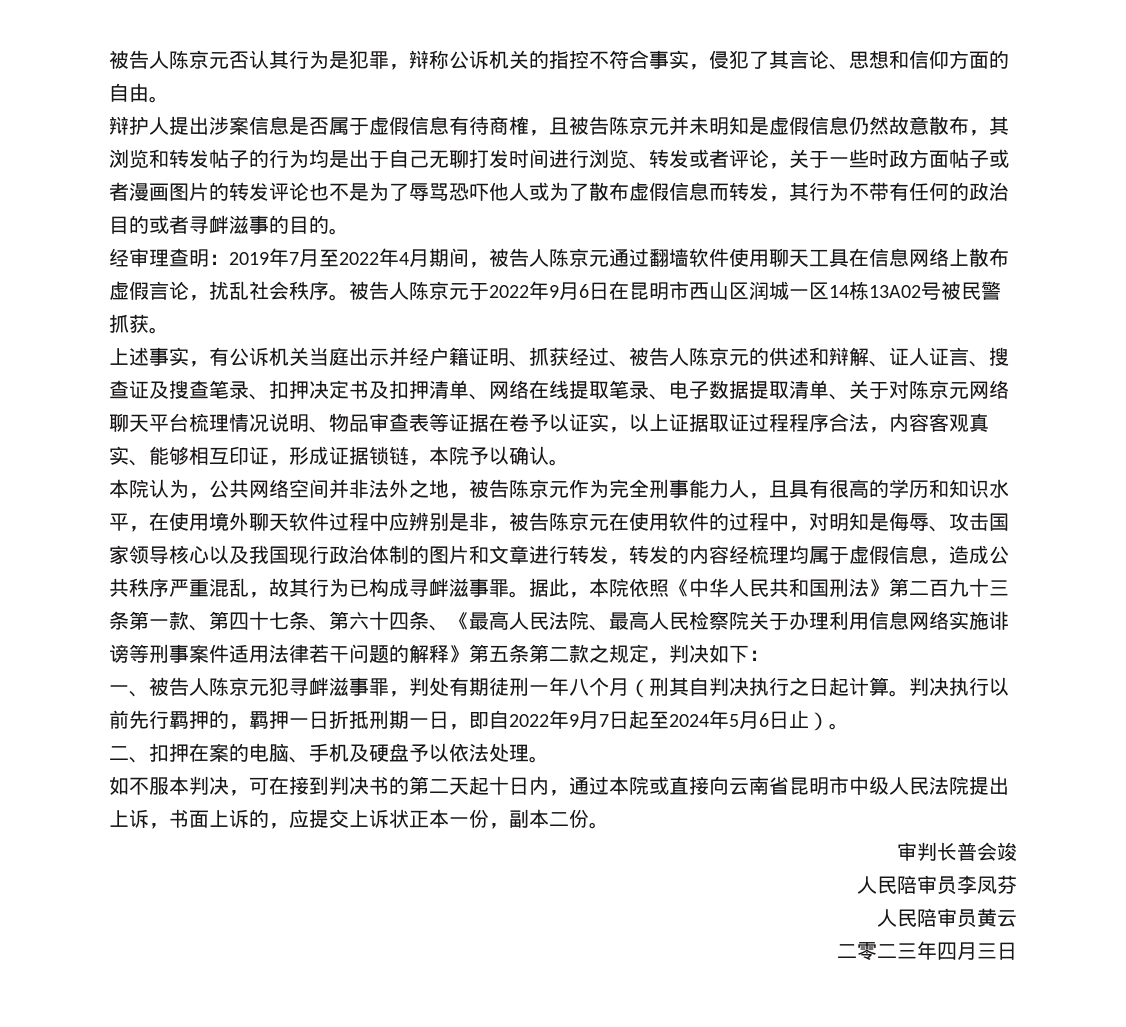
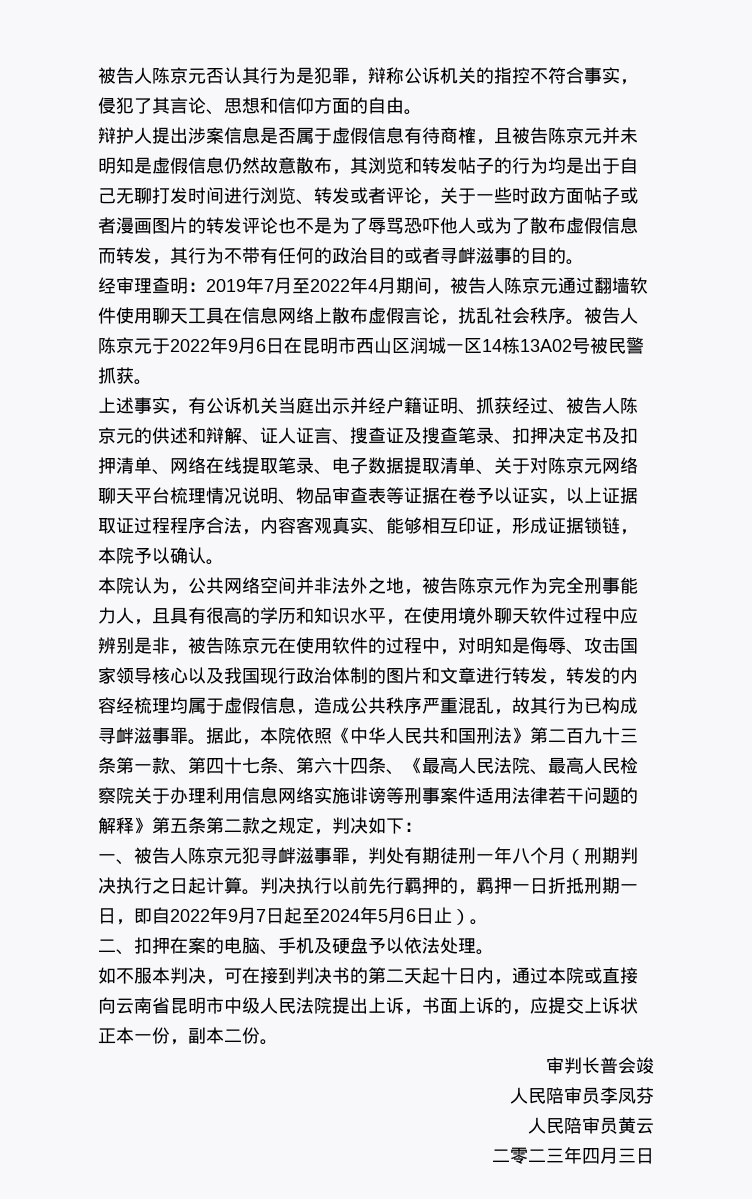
- 一、被告人陈京元犯寻衅滋事罪，判处有期徒刑一年八个月（刑其自判决执行之日起计算。
+ 一、被告人陈京元犯寻衅滋事罪，判处有期徒刑一年八个月（刑期判决执行之日起计算。

